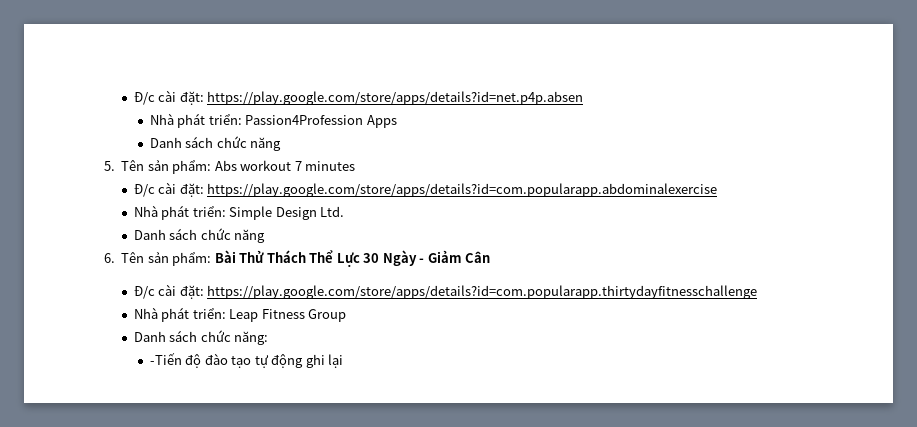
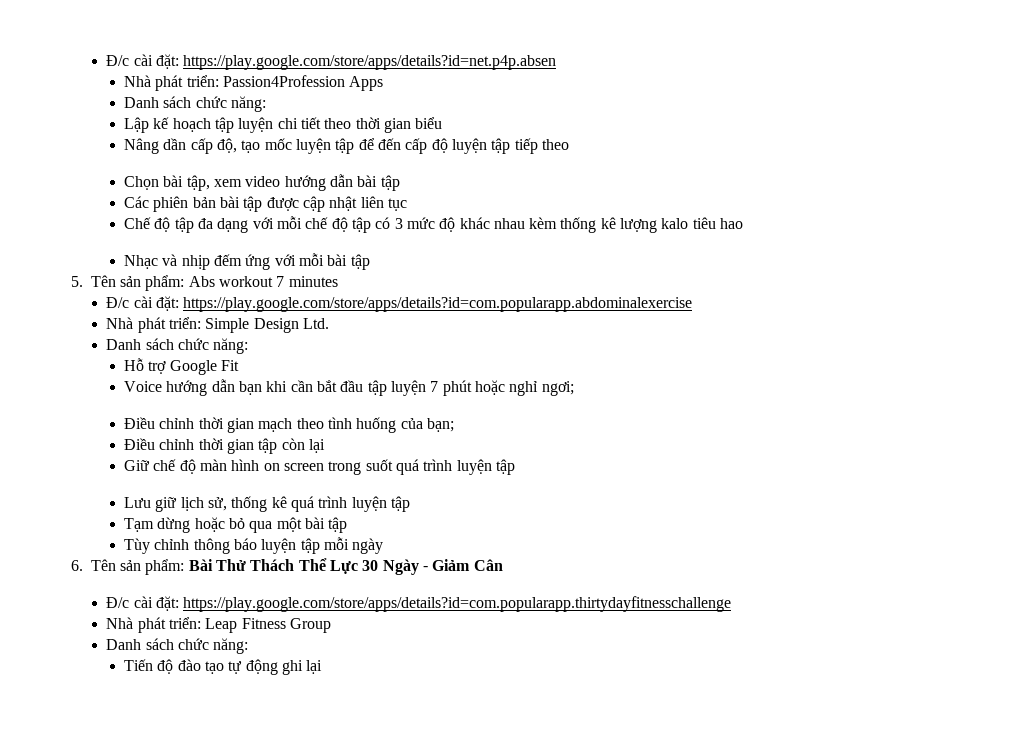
  Nhà phát triển: Passion4Profession Apps
- Danh sách chức năng
+ Danh sách chức năng:
+ Lập kế hoạch tập luyện chi tiết theo thời gian biểu
+ Nâng dần cấp độ, tạo mốc luyện tập để đến cấp độ luyện tập tiếp theo
+ Chọn bài tập, xem video hướng dẫn bài tập
+ Các phiên bản bài tập được cập nhật liên tục
+ Chế độ tập đa dạng với mỗi chế độ tập có 3 mức độ khác nhau kèm thống kê lượng kalo tiêu hao
+ Nhạc và nhịp đếm ứng với mỗi bài tập
  Nhà phát triển: Simple Design Ltd.
- Danh sách chức năng
+ Danh sách chức năng:
+ Hỗ trợ Google Fit
+ Voice hướng dẫn bạn khi cần bắt đầu tập luyện 7 phút hoặc nghỉ ngơi;
+ Điều chỉnh thời gian mạch theo tình huống của bạn;
+ Điều chỉnh thời gian tập còn lại
+ Giữ chế độ màn hình on screen trong suốt quá trình luyện tập
+ Lưu giữ lịch sử, thống kê quá trình luyện tập
+ Tạm dừng hoặc bỏ qua một bài tập
+ Tùy chỉnh thông báo luyện tập mỗi ngày
- -Tiến độ đào tạo tự động ghi lại
+ Tiến độ đào tạo tự động ghi lại

